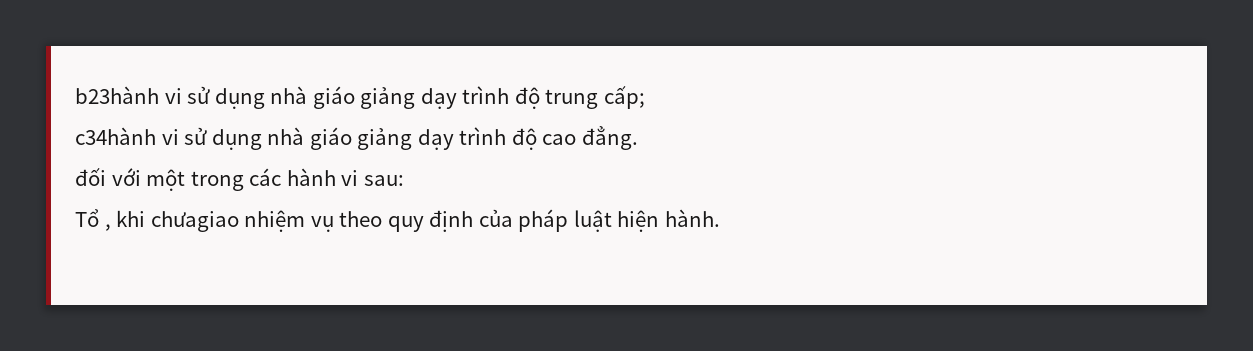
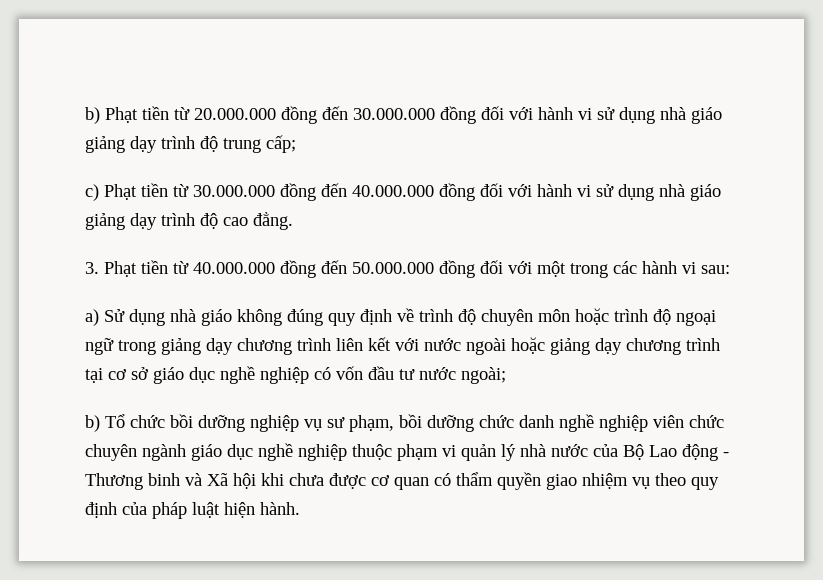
- b23hành vi sử dụng nhà giáo giảng dạy trình độ trung cấp;
+ b) Phạt tiền từ 20.000.000 đồng đến 30.000.000 đồng đối với hành vi sử dụng nhà giáo giảng dạy trình độ trung cấp;
- c34hành vi sử dụng nhà giáo giảng dạy trình độ cao đẳng.
+ c) Phạt tiền từ 30.000.000 đồng đến 40.000.000 đồng đối với hành vi sử dụng nhà giáo giảng dạy trình độ cao đẳng.
- đối với một trong các hành vi sau:
+ 3. Phạt tiền từ 40.000.000 đồng đến 50.000.000 đồng đối với một trong các hành vi sau:
- Tổ , khi chưagiao nhiệm vụ theo quy định của pháp luật hiện hành.
+ a) Sử dụng nhà giáo không đúng quy định về trình độ chuyên môn hoặc trình độ ngoại ngữ trong giảng dạy chương trình liên kết với nước ngoài hoặc giảng dạy chương trình tại cơ sở giáo dục nghề nghiệp có vốn đầu tư nước ngoài;
+ b) Tổ chức bồi dưỡng nghiệp vụ sư phạm, bồi dưỡng chức danh nghề nghiệp viên chức chuyên ngành giáo dục nghề nghiệp thuộc phạm vi quản lý nhà nước của Bộ Lao động - Thương binh và Xã hội khi chưa được cơ quan có thẩm quyền giao nhiệm vụ theo quy định của pháp luật hiện hành.

